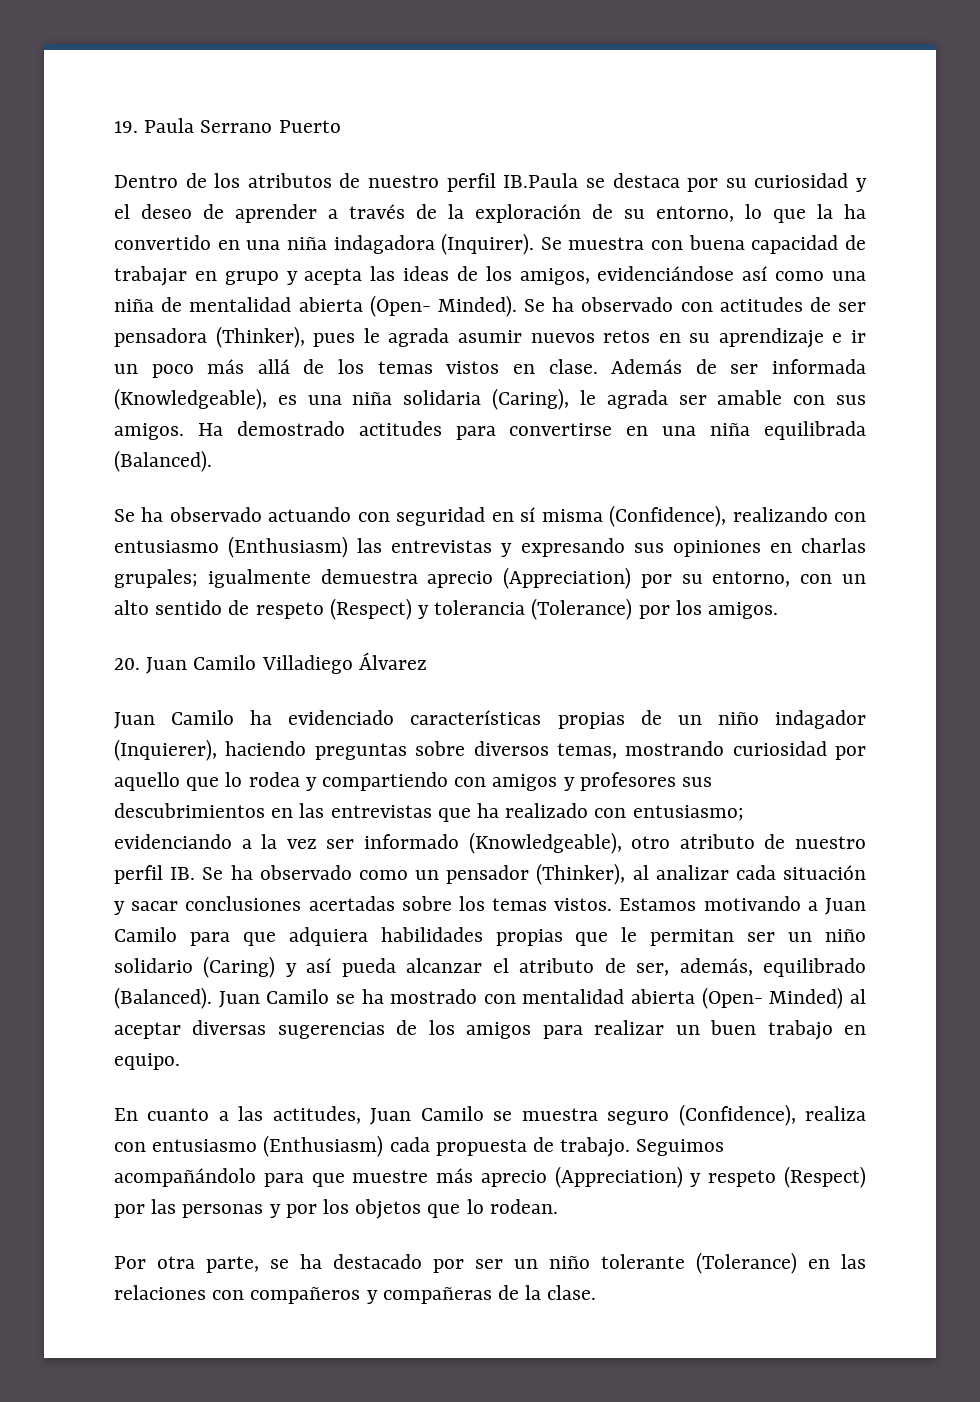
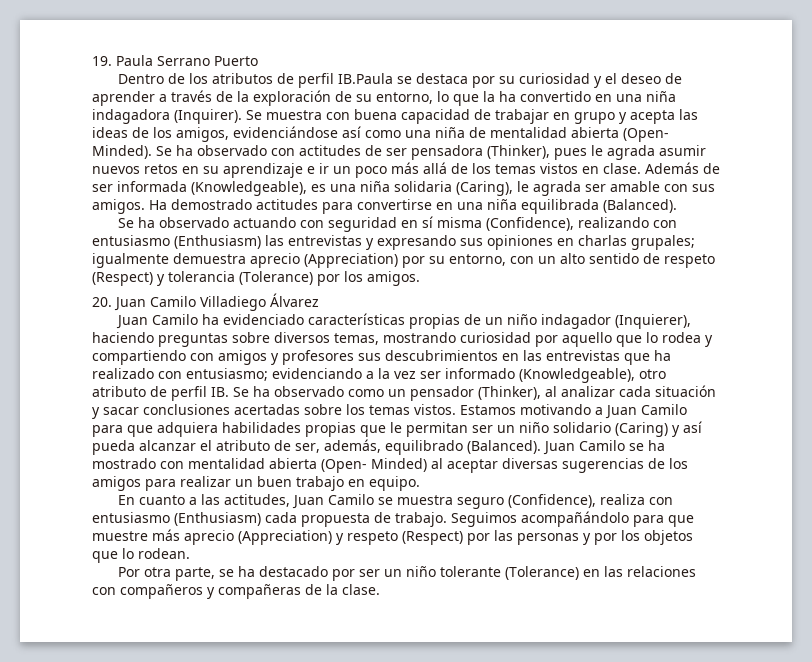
- Dentro de los atributos de nuestro perfil IB.Paula se destaca por su curiosidad y el deseo de aprender a través de la exploración de su entorno, lo que la ha convertido en una niña indagadora (Inquirer).
+ Dentro de los atributos de perfil IB.Paula se destaca por su curiosidad y el deseo de aprender a través de la exploración de su entorno, lo que la ha convertido en una niña indagadora (Inquirer).
- evidenciando a la vez ser informado (Knowledgeable), otro atributo de nuestro perfil IB. Se ha observado como un pensador (Thinker), al analizar cada situación y sacar conclusiones acertadas sobre los temas vistos.
+ evidenciando a la vez ser informado (Knowledgeable), otro atributo de perfil IB. Se ha observado como un pensador (Thinker), al analizar cada situación y sacar conclusiones acertadas sobre los temas vistos.

